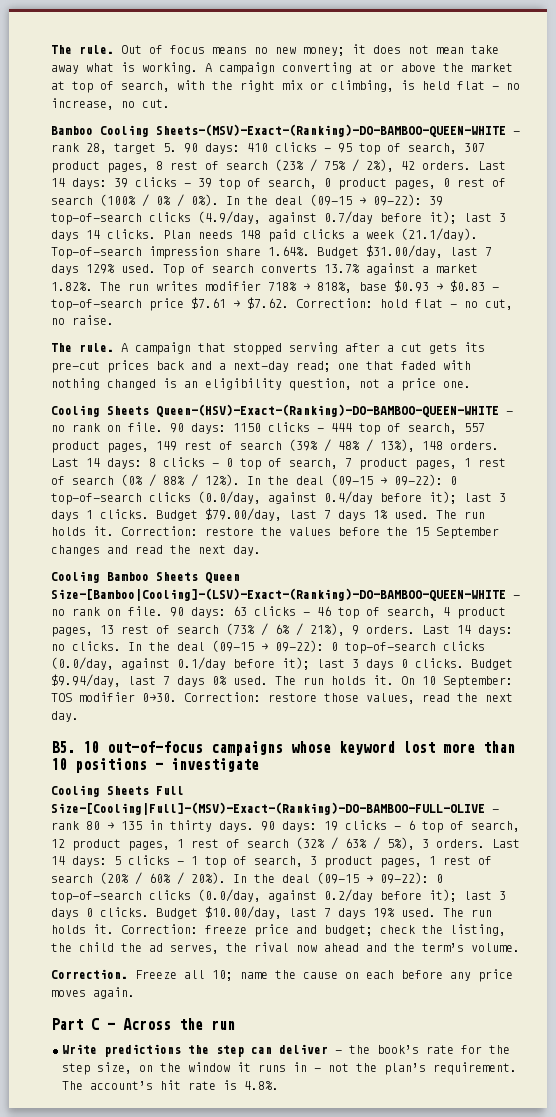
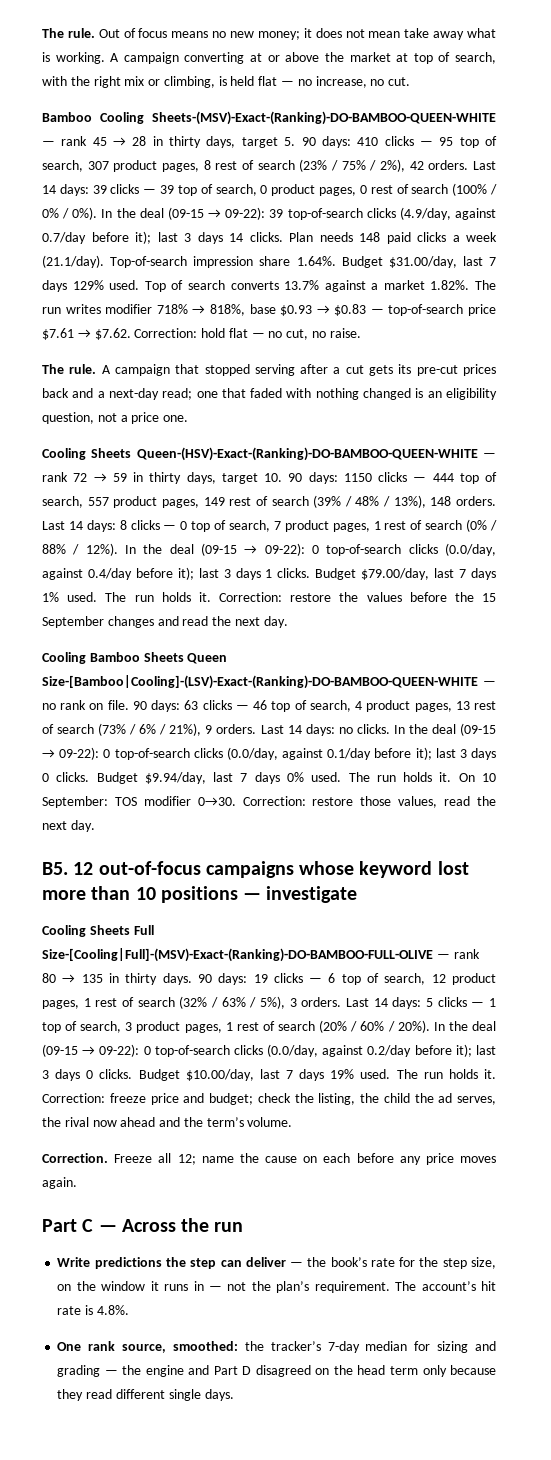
- Bamboo Cooling Sheets-(MSV)-Exact-(Ranking)-DO-BAMBOO-QUEEN-WHITE — rank 28, target 5. 90 days: 410 clicks — 95 top of search, 307 product pages, 8 rest of search (23% / 75% / 2%), 42 orders.
+ Bamboo Cooling Sheets-(MSV)-Exact-(Ranking)-DO-BAMBOO-QUEEN-WHITE — rank 45 → 28 in thirty days, target 5. 90 days: 410 clicks — 95 top of search, 307 product pages, 8 rest of search (23% / 75% / 2%), 42 orders.
- Cooling Sheets Queen-(HSV)-Exact-(Ranking)-DO-BAMBOO-QUEEN-WHITE — no rank on file. 90 days: 1150 clicks — 444 top of search, 557 product pages, 149 rest of search (39% / 48% / 13%), 148 orders.
+ Cooling Sheets Queen-(HSV)-Exact-(Ranking)-DO-BAMBOO-QUEEN-WHITE — rank 72 → 59 in thirty days, target 10. 90 days: 1150 clicks — 444 top of search, 557 product pages, 149 rest of search (39% / 48% / 13%), 148 orders.
- B5. 10 out-of-focus campaigns whose keyword lost more than 10 positions — investigate
+ B5. 12 out-of-focus campaigns whose keyword lost more than 10 positions — investigate
- Freeze all 10; name the cause on each before any price moves again.
+ Freeze all 12; name the cause on each before any price moves again.
+ One rank source, smoothed: the tracker’s 7-day median for sizing and grading — the engine and Part D disagreed on the head term only because they read different single days.

